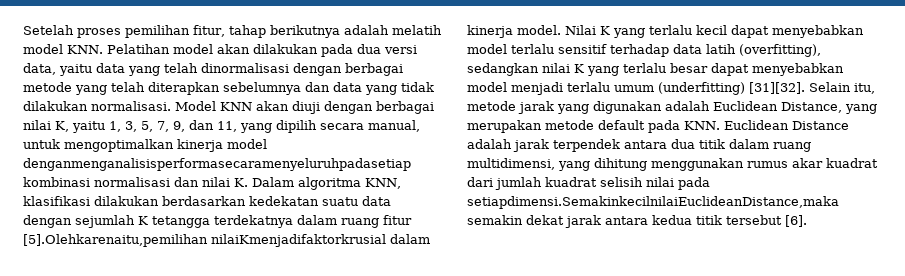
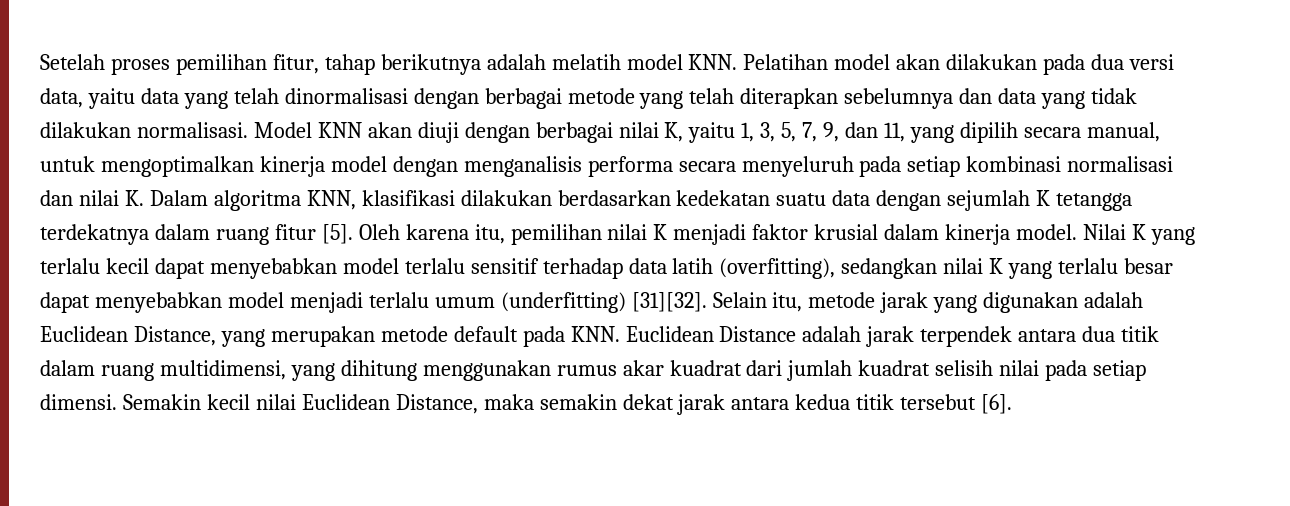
- Model KNN akan diuji dengan berbagai nilai K, yaitu 1, 3, 5, 7, 9, dan 11, yang dipilih secara manual, untuk mengoptimalkan kinerja model denganmenganalisisperformasecaramenyeluruhpadasetiap kombinasi normalisasi dan nilai K. Dalam algoritma KNN, klasifikasi dilakukan berdasarkan kedekatan suatu data dengan sejumlah K tetangga terdekatnya dalam ruang fitur [5].Olehkarenaitu,pemilihan nilaiKmenjadifaktorkrusial dalam kinerja model.
+ Model KNN akan diuji dengan berbagai nilai K, yaitu 1, 3, 5, 7, 9, dan 11, yang dipilih secara manual, untuk mengoptimalkan kinerja model dengan menganalisis performa secara menyeluruh pada setiap kombinasi normalisasi dan nilai K. Dalam algoritma KNN, klasifikasi dilakukan berdasarkan kedekatan suatu data dengan sejumlah K tetangga terdekatnya dalam ruang fitur [5]. Oleh karena itu, pemilihan nilai K menjadi faktor krusial dalam kinerja model.
- Selain itu, metode jarak yang digunakan adalah Euclidean Distance, yang merupakan metode default pada KNN. Euclidean Distance adalah jarak terpendek antara dua titik dalam ruang multidimensi, yang dihitung menggunakan rumus akar kuadrat dari jumlah kuadrat selisih nilai pada setiapdimensi.SemakinkecilnilaiEuclideanDistance,maka semakin dekat jarak antara kedua titik tersebut [6].
+ Selain itu, metode jarak yang digunakan adalah Euclidean Distance, yang merupakan metode default pada KNN. Euclidean Distance adalah jarak terpendek antara dua titik dalam ruang multidimensi, yang dihitung menggunakan rumus akar kuadrat dari jumlah kuadrat selisih nilai pada setiap dimensi. Semakin kecil nilai Euclidean Distance, maka semakin dekat jarak antara kedua titik tersebut [6].

